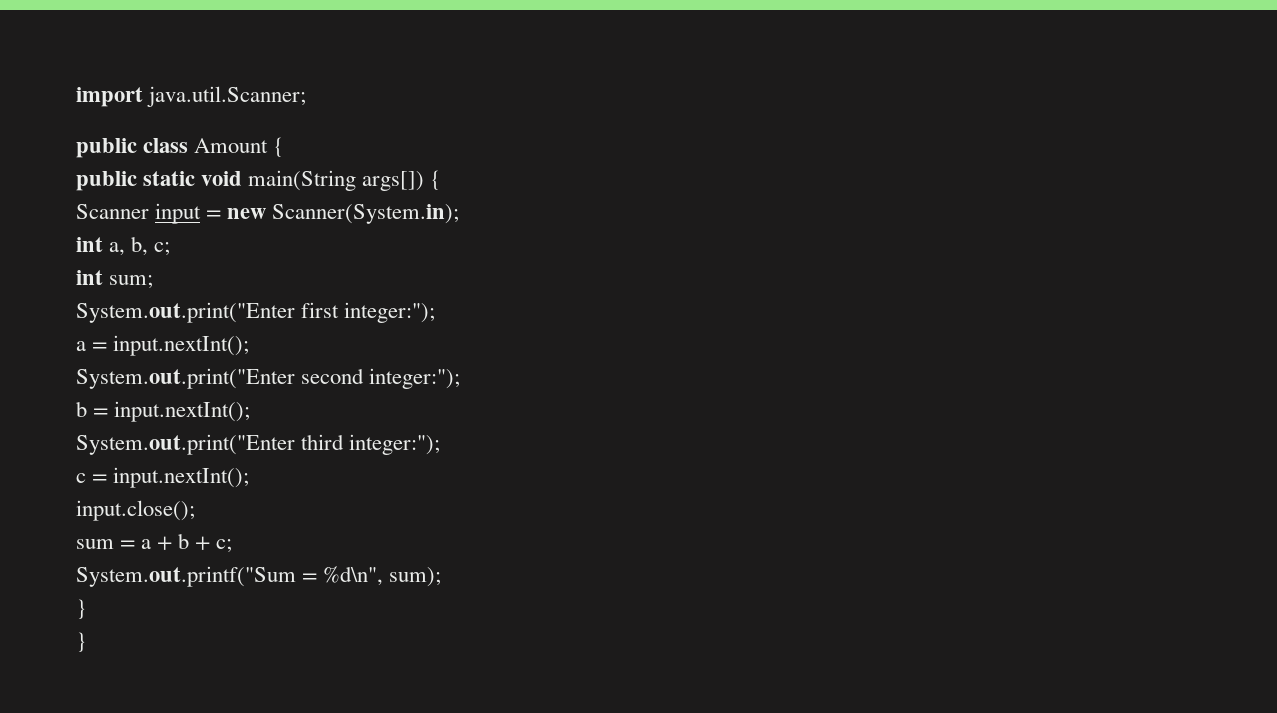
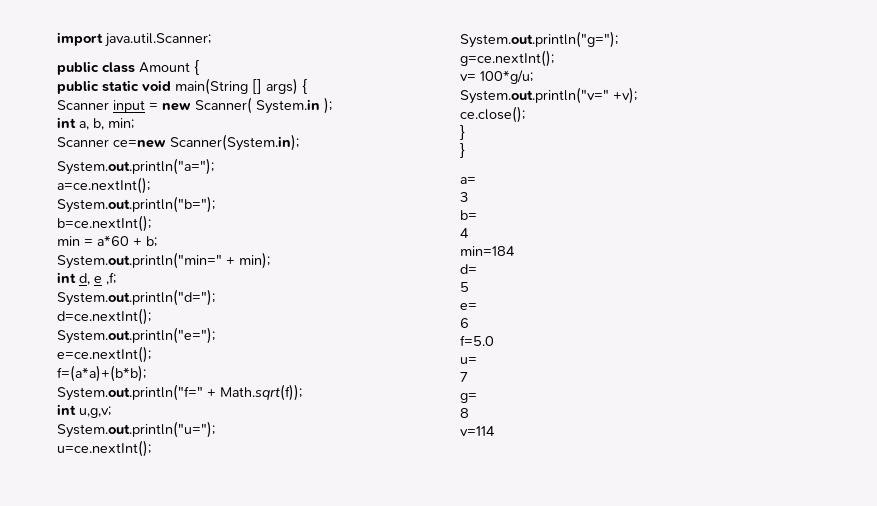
- public static void main(String args[]) {
+ public static void main(String [] args) {
- Scanner input = new Scanner(System.in);
+ Scanner input = new Scanner( System.in );
- int a, b, c;
- int sum;
- System.out.print("Enter first integer:");
- a = input.nextInt();
- System.out.print("Enter second integer:");
- b = input.nextInt();
- System.out.print("Enter third integer:");
- c = input.nextInt();
- input.close();
- sum = a + b + c;
- System.out.printf("Sum = %d\n", sum);
+ int a, b, min;
+ Scanner ce=new Scanner(System.in);
+ System.out.println("a=");
+ a=ce.nextInt();
+ System.out.println("b=");
+ b=ce.nextInt();
+ min = a*60 + b;
+ System.out.println("min=" + min);
+ int d, e ,f;
+ System.out.println("d=");
+ d=ce.nextInt();
+ System.out.println("e=");
+ e=ce.nextInt();
+ f=(a*a)+(b*b);
+ System.out.println("f=" + Math.sqrt(f));
+ int u,g,v;
+ System.out.println("u=");
+ u=ce.nextInt();
+ System.out.println("g=");
+ g=ce.nextInt();
+ v= 100*g/u;
+ System.out.println("v=" +v);
+ ce.close();
  }
  }
+ a=
+ 3
+ b=
+ 4
+ min=184
+ d=
+ 5
+ e=
+ 6
+ f=5.0
+ u=
+ 7
+ g=
+ 8
+ v=114

